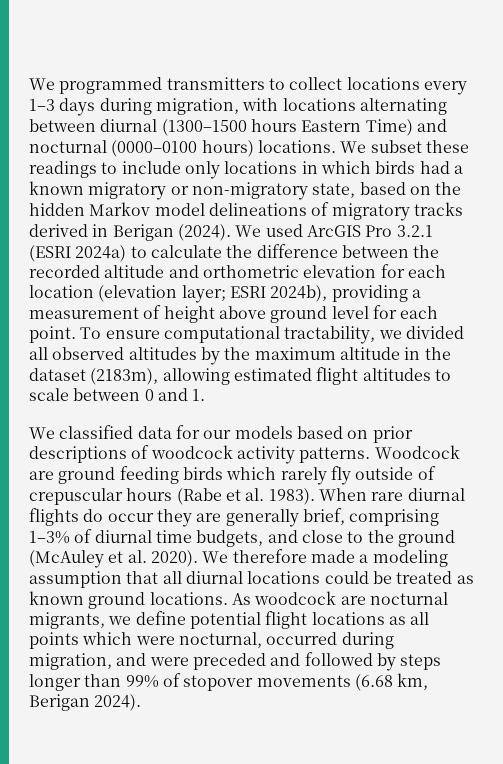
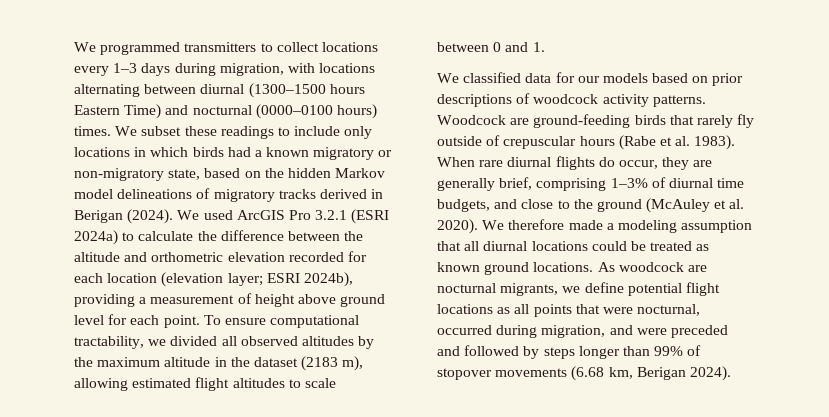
- We programmed transmitters to collect locations every 1–3 days during migration, with locations alternating between diurnal (1300–1500 hours Eastern Time) and nocturnal (0000–0100 hours) locations.
+ We programmed transmitters to collect locations every 1–3 days during migration, with locations alternating between diurnal (1300–1500 hours Eastern Time) and nocturnal (0000–0100 hours) times.
- We used ArcGIS Pro 3.2.1 (ESRI 2024a) to calculate the difference between the recorded altitude and orthometric elevation for each location (elevation layer; ESRI 2024b), providing a measurement of height above ground level for each point.
+ We used ArcGIS Pro 3.2.1 (ESRI 2024a) to calculate the difference between the altitude and orthometric elevation recorded for each location (elevation layer; ESRI 2024b), providing a measurement of height above ground level for each point.
- To ensure computational tractability, we divided all observed altitudes by the maximum altitude in the dataset (2183m), allowing estimated flight altitudes to scale between 0 and 1.
+ To ensure computational tractability, we divided all observed altitudes by the maximum altitude in the dataset (2183 m), allowing estimated flight altitudes to scale between 0 and 1.
- Woodcock are ground feeding birds which rarely fly outside of crepuscular hours (Rabe et al. 1983).
+ Woodcock are ground-feeding birds that rarely fly outside of crepuscular hours (Rabe et al. 1983).
- When rare diurnal flights do occur they are generally brief, comprising 1–3% of diurnal time budgets, and close to the ground (McAuley et al. 2020).
+ When rare diurnal flights do occur, they are generally brief, comprising 1–3% of diurnal time budgets, and close to the ground (McAuley et al. 2020).
- As woodcock are nocturnal migrants, we define potential flight locations as all points which were nocturnal, occurred during migration, and were preceded and followed by steps longer than 99% of stopover movements (6.68 km, Berigan 2024).
+ As woodcock are nocturnal migrants, we define potential flight locations as all points that were nocturnal, occurred during migration, and were preceded and followed by steps longer than 99% of stopover movements (6.68 km, Berigan 2024).

